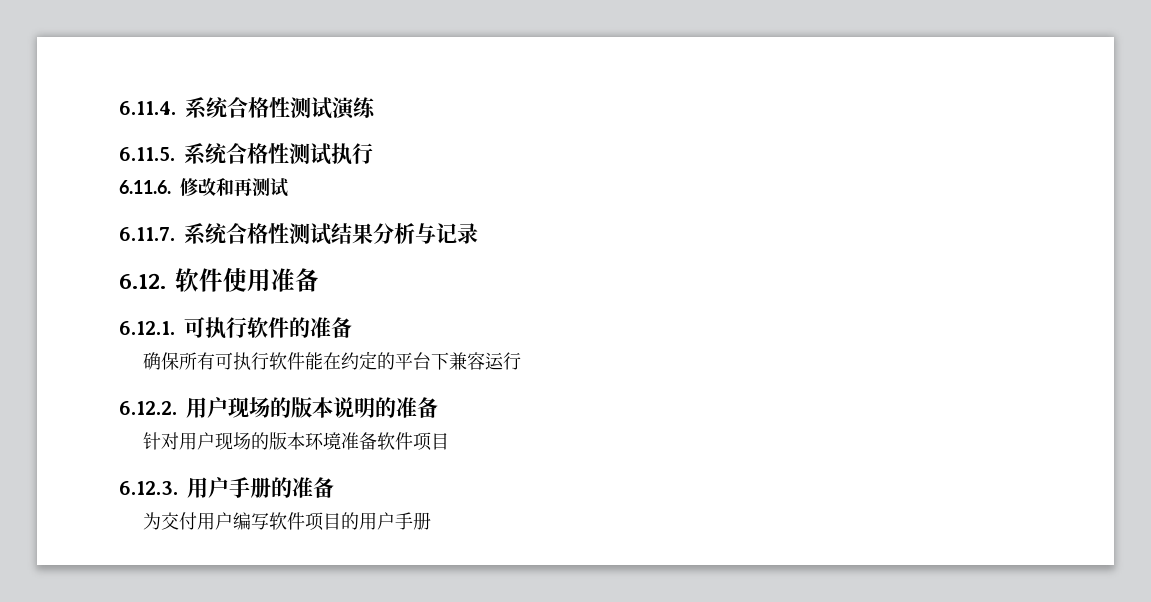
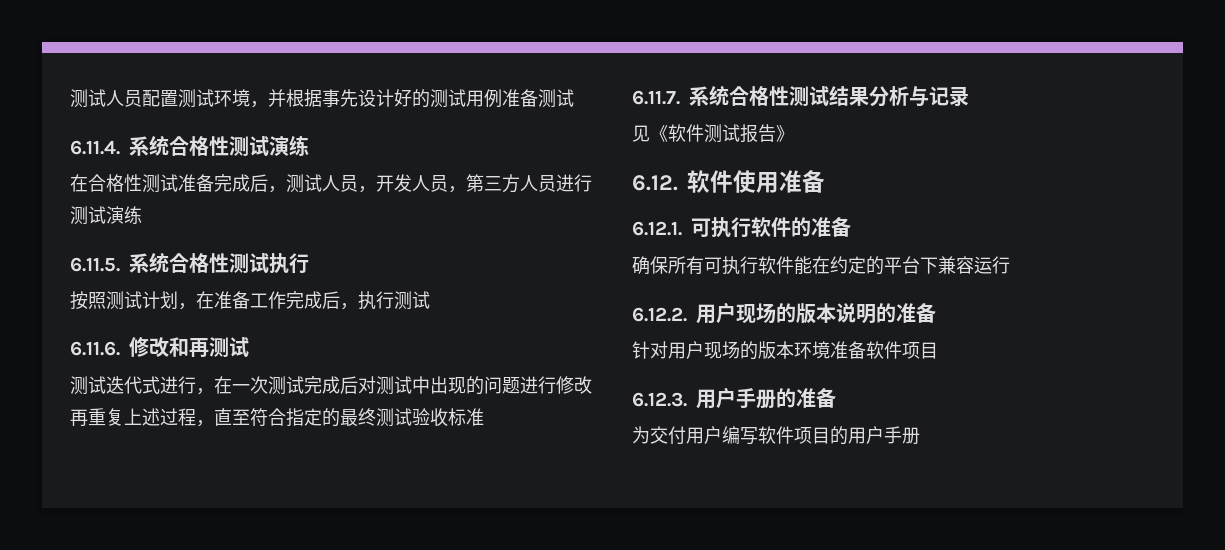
+ 测试人员配置测试环境，并根据事先设计好的测试用例准备测试
+ 在合格性测试准备完成后，测试人员，开发人员，第三方人员进行测试演练
+ 按照测试计划，在准备工作完成后，执行测试
  6.11.6.修改和再测试
+ 测试迭代式进行，在一次测试完成后对测试中出现的问题进行修改再重复上述过程，直至符合指定的最终测试验收标准
+ 见《软件测试报告》

